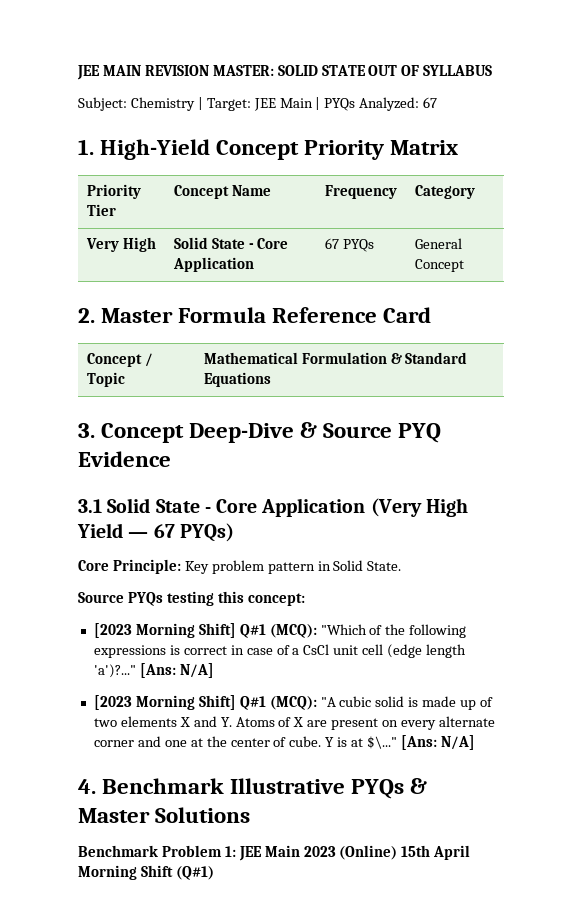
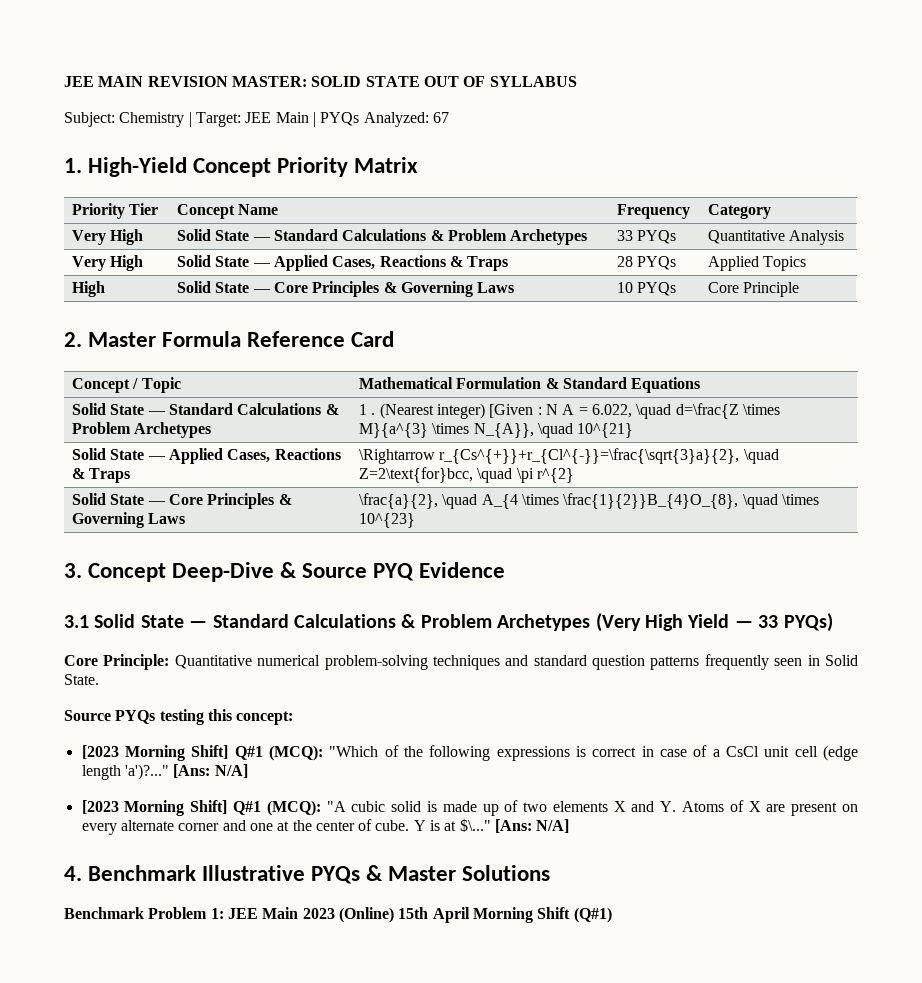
- Very High | Solid State - Core Application | 67 PYQs | General Concept
+ Very High | Solid State — Standard Calculations & Problem Archetypes | 33 PYQs | Quantitative Analysis
+ Very High | Solid State — Applied Cases, Reactions & Traps | 28 PYQs | Applied Topics
+ High | Solid State — Core Principles & Governing Laws | 10 PYQs | Core Principle
+ Solid State — Standard Calculations & Problem Archetypes | 1 . (Nearest integer) [Given : N A = 6.022, \quad d=\frac{Z \times M}{a^{3} \times N_{A}}, \quad 10^{21}
+ Solid State — Applied Cases, Reactions & Traps | \Rightarrow r_{Cs^{+}}+r_{Cl^{-}}=\frac{\sqrt{3}a}{2}, \quad Z=2\text{for}bcc, \quad \pi r^{2}
+ Solid State — Core Principles & Governing Laws | \frac{a}{2}, \quad A_{4 \times \frac{1}{2}}B_{4}O_{8}, \quad \times 10^{23}
- 3.1 Solid State - Core Application (Very High Yield — 67 PYQs)
+ 3.1 Solid State — Standard Calculations & Problem Archetypes (Very High Yield — 33 PYQs)
- Core Principle: Key problem pattern in Solid State.
+ Core Principle: Quantitative numerical problem-solving techniques and standard question patterns frequently seen in Solid State.

